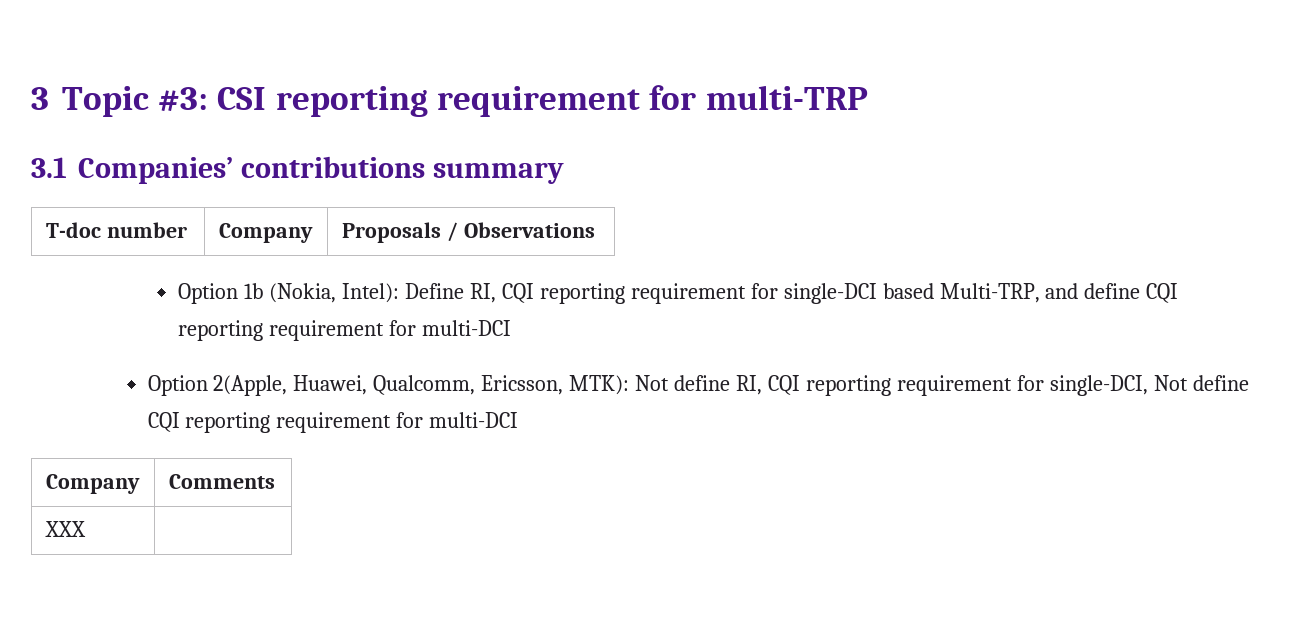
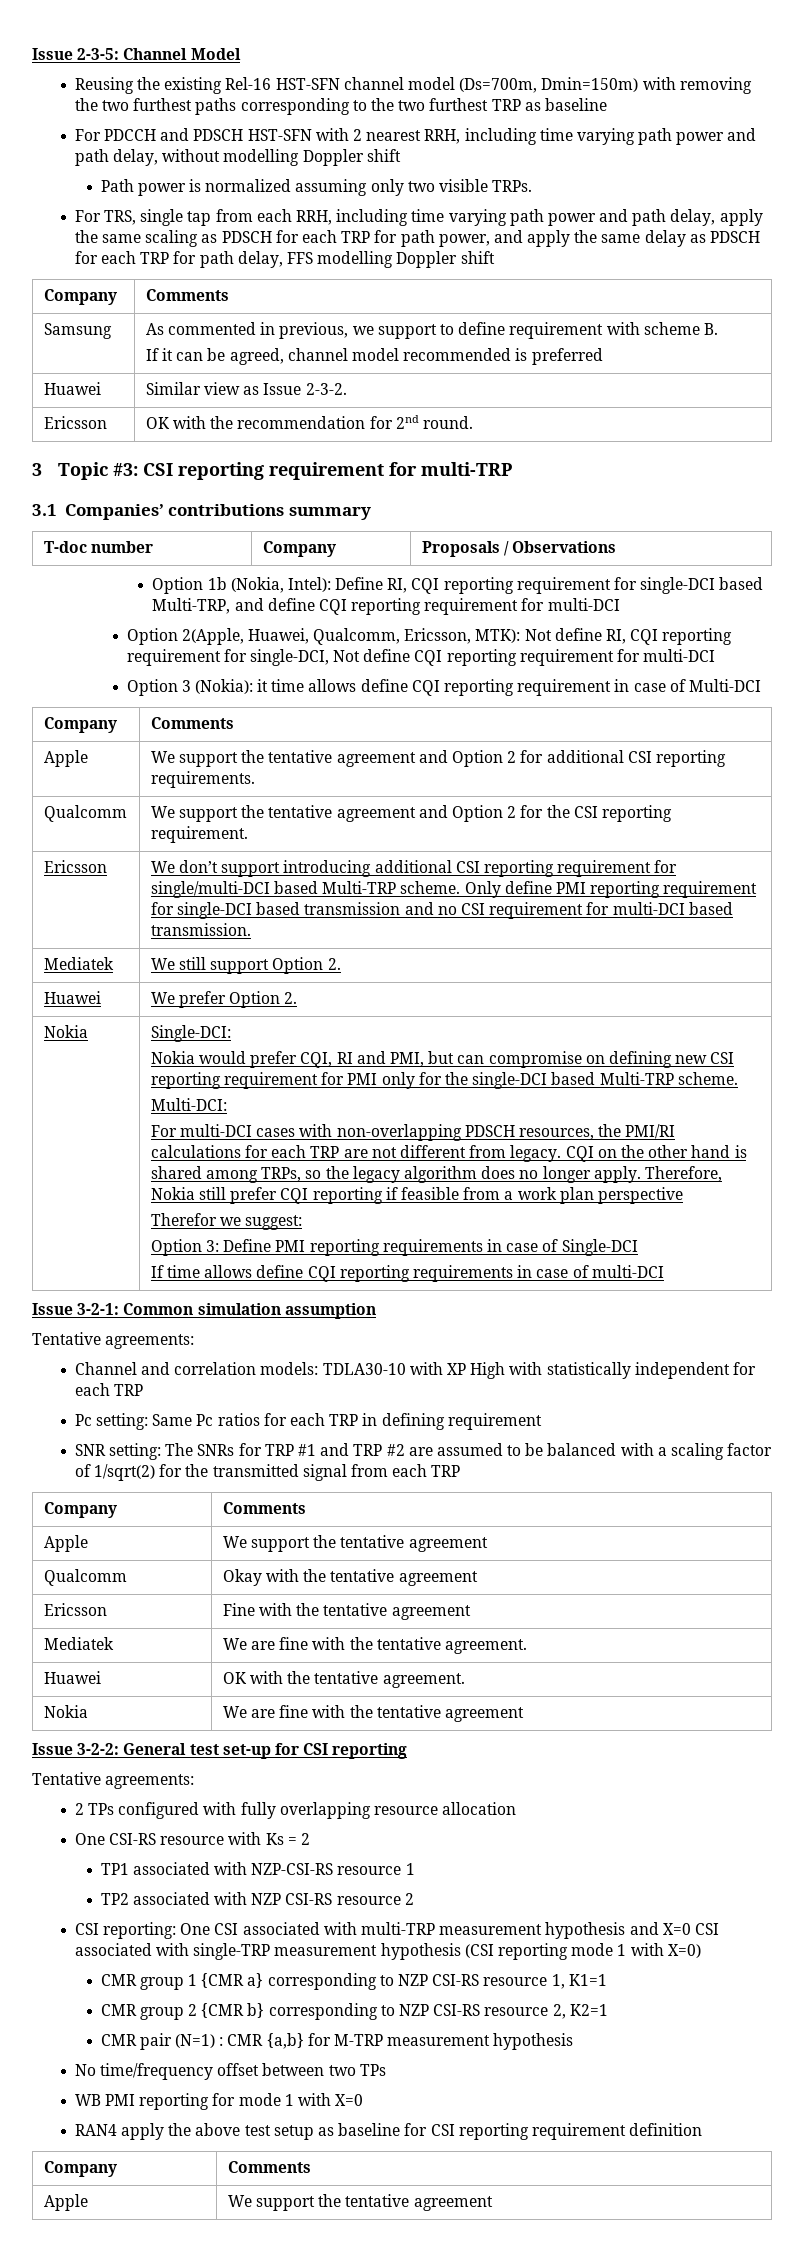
+ Issue 2-3-5: Channel Model
+ Reusing the existing Rel-16 HST-SFN channel model (Ds=700m, Dmin=150m) with removing the two furthest paths corresponding to the two furthest TRP as baseline
+ For PDCCH and PDSCH HST-SFN with 2 nearest RRH, including time varying path power and path delay, without modelling Doppler shift
+ Path power is normalized assuming only two visible TRPs.
+ For TRS, single tap from each RRH, including time varying path power and path delay, apply the same scaling as PDSCH for each TRP for path power, and apply the same delay as PDSCH for each TRP for path delay, FFS modelling Doppler shift
+ Company | Comments
+ Samsung | As commented in previous, we support to define requirement with scheme B.
+ If it can be agreed, channel model recommended is preferred
+ Huawei | Similar view as Issue 2-3-2.
+ Ericsson | OK with the recommendation for 2nd round.
+ Option 3 (Nokia): it time allows define CQI reporting requirement in case of Multi-DCI
  Company | Comments
- XXX |
+ Apple | We support the tentative agreement and Option 2 for additional CSI reporting requirements.
+ Qualcomm | We support the tentative agreement and Option 2 for the CSI reporting requirement.
+ Ericsson | We don’t support introducing additional CSI reporting requirement for single/multi-DCI based Multi-TRP scheme. Only define PMI reporting requirement for single-DCI based transmission and no CSI requirement for multi-DCI based transmission.
+ Mediatek | We still support Option 2.
+ Huawei | We prefer Option 2.
+ Nokia | Single-DCI:
+ Nokia would prefer CQI, RI and PMI, but can compromise on defining new CSI reporting requirement for PMI only for the single-DCI based Multi-TRP scheme.
+ Multi-DCI:
+ For multi-DCI cases with non-overlapping PDSCH resources, the PMI/RI calculations for each TRP are not different from legacy. CQI on the other hand is shared among TRPs, so the legacy algorithm does no longer apply. Therefore, Nokia still prefer CQI reporting if feasible from a work plan perspective
+ Therefor we suggest:
+ Option 3: Define PMI reporting requirements in case of Single-DCI
+ If time allows define CQI reporting requirements in case of multi-DCI
+ Issue 3-2-1: Common simulation assumption
+ Tentative agreements:
+ Channel and correlation models: TDLA30-10 with XP High with statistically independent for each TRP
+ Pc setting: Same Pc ratios for each TRP in defining requirement
+ SNR setting: The SNRs for TRP #1 and TRP #2 are assumed to be balanced with a scaling factor of 1/sqrt(2) for the transmitted signal from each TRP
+ Company | Comments
+ Apple | We support the tentative agreement
+ Qualcomm | Okay with the tentative agreement
+ Ericsson | Fine with the tentative agreement
+ Mediatek | We are fine with the tentative agreement.
+ Huawei | OK with the tentative agreement.
+ Nokia | We are fine with the tentative agreement
+ Issue 3-2-2: General test set-up for CSI reporting
+ Tentative agreements:
+ 2 TPs configured with fully overlapping resource allocation
+ One CSI-RS resource with Ks = 2
+ TP1 associated with NZP-CSI-RS resource 1
+ TP2 associated with NZP CSI-RS resource 2
+ CSI reporting: One CSI associated with multi-TRP measurement hypothesis and X=0 CSI associated with single-TRP measurement hypothesis (CSI reporting mode 1 with X=0)
+ CMR group 1 {CMR a} corresponding to NZP CSI-RS resource 1, K1=1
+ CMR group 2 {CMR b} corresponding to NZP CSI-RS resource 2, K2=1
+ CMR pair (N=1) : CMR {a,b} for M-TRP measurement hypothesis
+ No time/frequency offset between two TPs
+ WB PMI reporting for mode 1 with X=0
+ RAN4 apply the above test setup as baseline for CSI reporting requirement definition
+ Company | Comments
+ Apple | We support the tentative agreement

